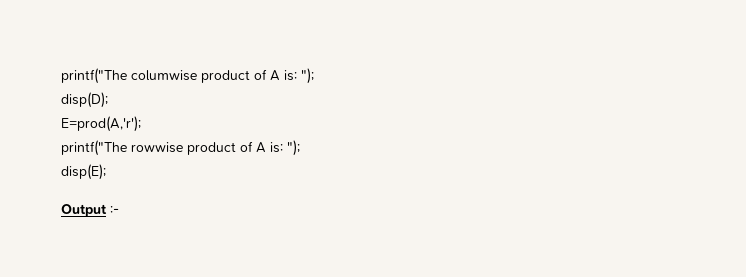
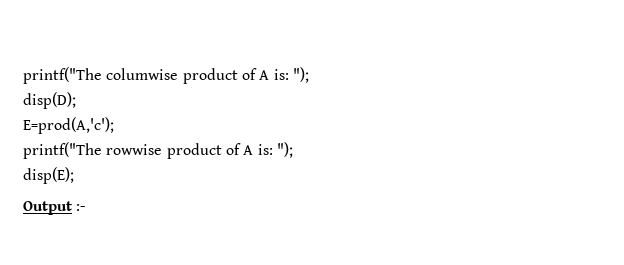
- E=prod(A,'r');
+ E=prod(A,'c');

